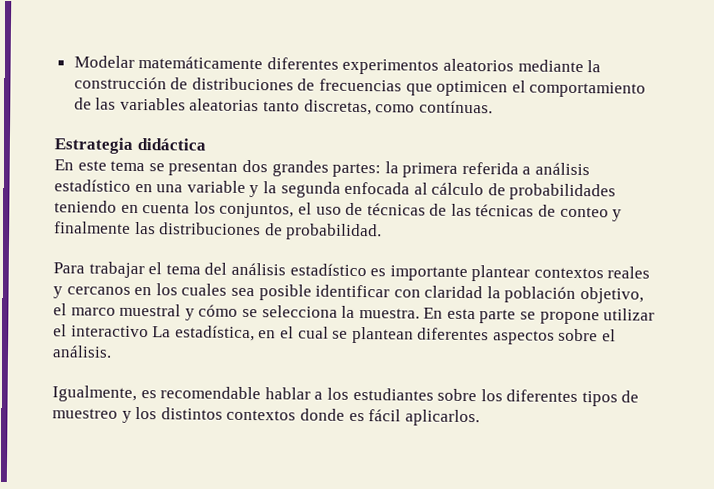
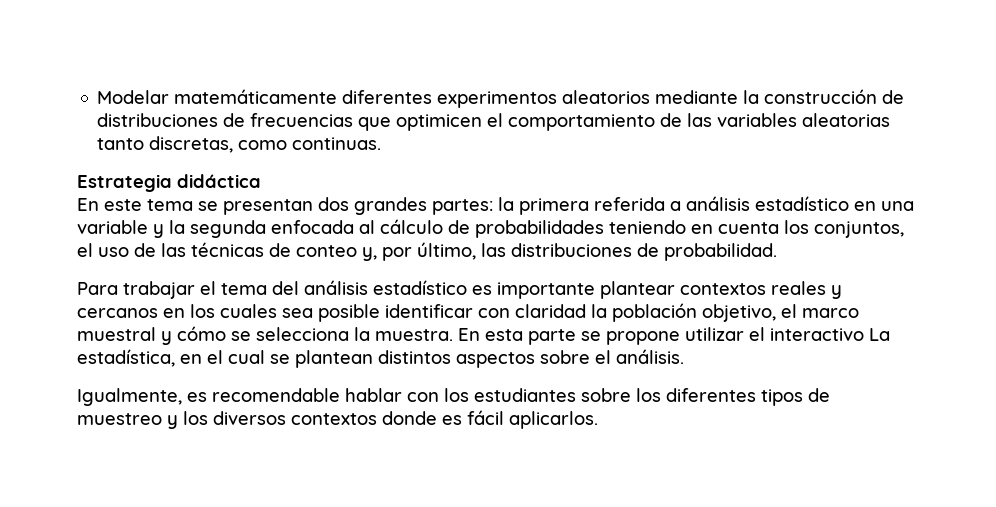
- Modelar matemáticamente diferentes experimentos aleatorios mediante la construcción de distribuciones de frecuencias que optimicen el comportamiento de las variables aleatorias tanto discretas, como contínuas.
+ Modelar matemáticamente diferentes experimentos aleatorios mediante la construcción de distribuciones de frecuencias que optimicen el comportamiento de las variables aleatorias tanto discretas, como continuas.
- En este tema se presentan dos grandes partes: la primera referida a análisis estadístico en una variable y la segunda enfocada al cálculo de probabilidades teniendo en cuenta los conjuntos, el uso de técnicas de las técnicas de conteo y finalmente las distribuciones de probabilidad.
+ En este tema se presentan dos grandes partes: la primera referida a análisis estadístico en una variable y la segunda enfocada al cálculo de probabilidades teniendo en cuenta los conjuntos, el uso de las técnicas de conteo y, por último, las distribuciones de probabilidad.
- En esta parte se propone utilizar el interactivo La estadística, en el cual se plantean diferentes aspectos sobre el análisis.
+ En esta parte se propone utilizar el interactivo La estadística, en el cual se plantean distintos aspectos sobre el análisis.
- Igualmente, es recomendable hablar a los estudiantes sobre los diferentes tipos de muestreo y los distintos contextos donde es fácil aplicarlos.
+ Igualmente, es recomendable hablar con los estudiantes sobre los diferentes tipos de muestreo y los diversos contextos donde es fácil aplicarlos.

